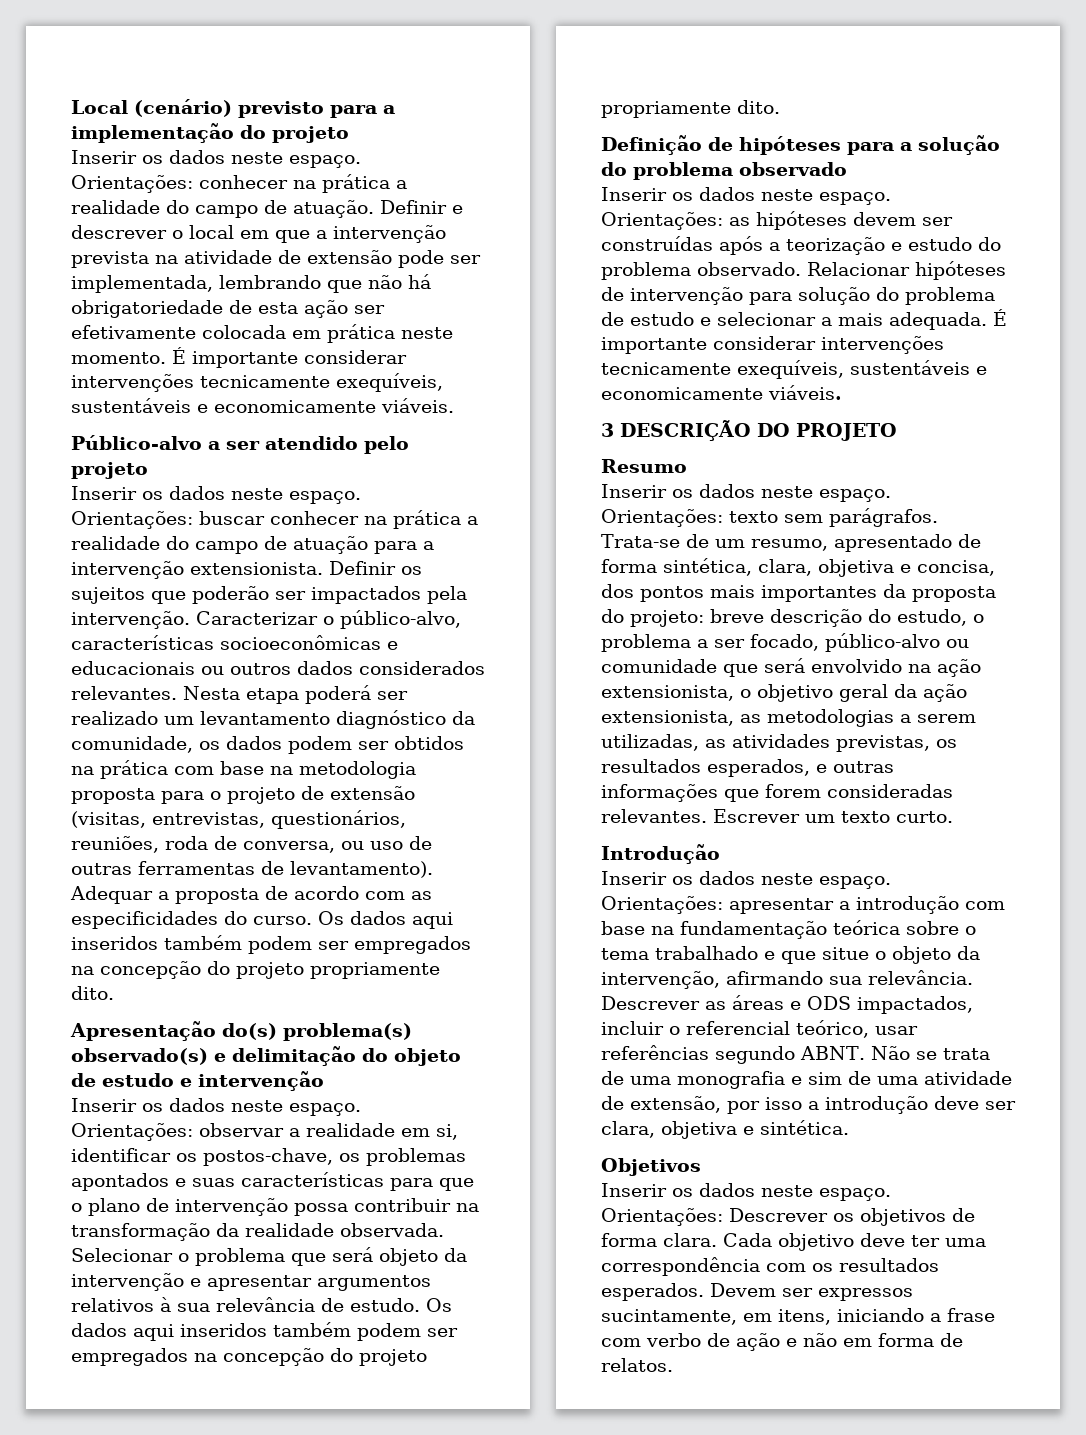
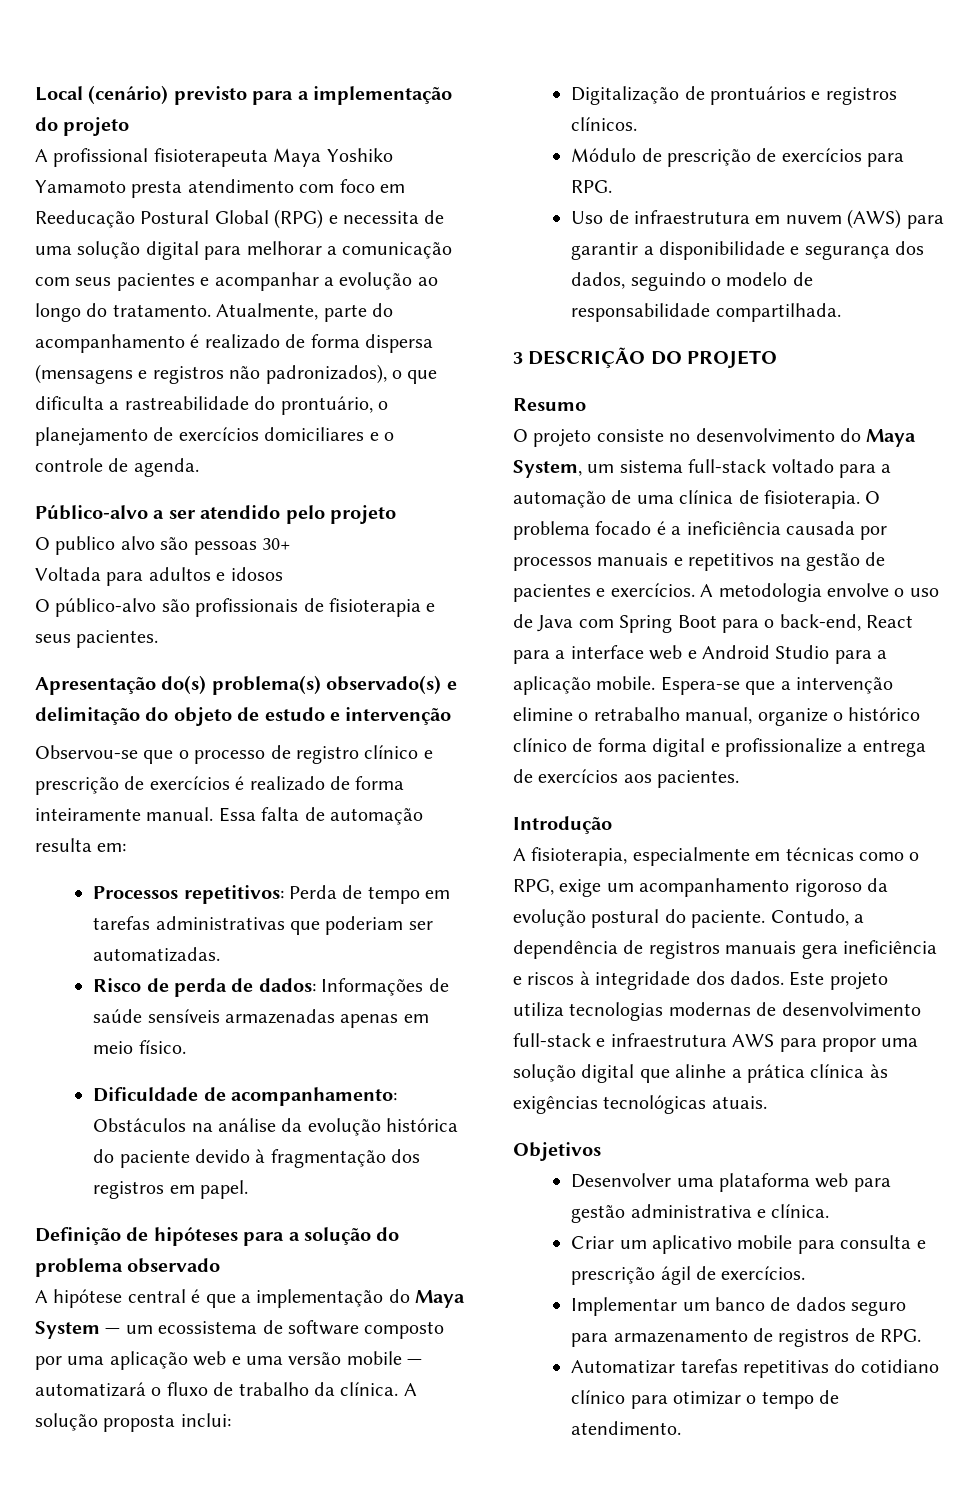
- Inserir os dados neste espaço. Orientações: conhecer na prática a realidade do campo de atuação. Definir e descrever o local em que a intervenção prevista na atividade de extensão pode ser implementada, lembrando que não há obrigatoriedade de esta ação ser efetivamente colocada em prática neste momento. É importante considerar intervenções tecnicamente exequíveis, sustentáveis e economicamente viáveis.
+ A profissional fisioterapeuta Maya Yoshiko Yamamoto presta atendimento com foco em Reeducação Postural Global (RPG) e necessita de uma solução digital para melhorar a comunicação com seus pacientes e acompanhar a evolução ao longo do tratamento. Atualmente, parte do acompanhamento é realizado de forma dispersa (mensagens e registros não padronizados), o que dificulta a rastreabilidade do prontuário, o planejamento de exercícios domiciliares e o controle de agenda.
- Inserir os dados neste espaço. Orientações: buscar conhecer na prática a realidade do campo de atuação para a intervenção extensionista. Definir os sujeitos que poderão ser impactados pela intervenção. Caracterizar o público-alvo, características socioeconômicas e educacionais ou outros dados considerados relevantes. Nesta etapa poderá ser realizado um levantamento diagnóstico da comunidade, os dados podem ser obtidos na prática com base na metodologia proposta para o projeto de extensão (visitas, entrevistas, questionários, reuniões, roda de conversa, ou uso de outras ferramentas de levantamento). Adequar a proposta de acordo com as especificidades do curso. Os dados aqui inseridos também podem ser empregados na concepção do projeto propriamente dito.
+ O publico alvo são pessoas 30+
+ Voltada para adultos e idosos
+ O público-alvo são profissionais de fisioterapia e seus pacientes.
- Inserir os dados neste espaço. Orientações: observar a realidade em si, identificar os postos-chave, os problemas apontados e suas características para que o plano de intervenção possa contribuir na transformação da realidade observada. Selecionar o problema que será objeto da intervenção e apresentar argumentos relativos à sua relevância de estudo. Os dados aqui inseridos também podem ser empregados na concepção do projeto propriamente dito.
+ Observou-se que o processo de registro clínico e prescrição de exercícios é realizado de forma inteiramente manual. Essa falta de automação resulta em:
+ Processos repetitivos: Perda de tempo em tarefas administrativas que poderiam ser automatizadas.
+ Risco de perda de dados: Informações de saúde sensíveis armazenadas apenas em meio físico.
+ Dificuldade de acompanhamento: Obstáculos na análise da evolução histórica do paciente devido à fragmentação dos registros em papel.
- Inserir os dados neste espaço. Orientações: as hipóteses devem ser construídas após a teorização e estudo do problema observado. Relacionar hipóteses de intervenção para solução do problema de estudo e selecionar a mais adequada. É importante considerar intervenções tecnicamente exequíveis, sustentáveis e economicamente viáveis.
+ A hipótese central é que a implementação do Maya System — um ecossistema de software composto por uma aplicação web e uma versão mobile — automatizará o fluxo de trabalho da clínica. A solução proposta inclui:
+ Digitalização de prontuários e registros clínicos.
+ Módulo de prescrição de exercícios para RPG.
+ Uso de infraestrutura em nuvem (AWS) para garantir a disponibilidade e segurança dos dados, seguindo o modelo de responsabilidade compartilhada.
- Inserir os dados neste espaço. Orientações: texto sem parágrafos. Trata-se de um resumo, apresentado de forma sintética, clara, objetiva e concisa, dos pontos mais importantes da proposta do projeto: breve descrição do estudo, o problema a ser focado, público-alvo ou comunidade que será envolvido na ação extensionista, o objetivo geral da ação extensionista, as metodologias a serem utilizadas, as atividades previstas, os resultados esperados, e outras informações que forem consideradas relevantes. Escrever um texto curto.
+ O projeto consiste no desenvolvimento do Maya System, um sistema full-stack voltado para a automação de uma clínica de fisioterapia. O problema focado é a ineficiência causada por processos manuais e repetitivos na gestão de pacientes e exercícios. A metodologia envolve o uso de Java com Spring Boot para o back-end, React para a interface web e Android Studio para a aplicação mobile. Espera-se que a intervenção elimine o retrabalho manual, organize o histórico clínico de forma digital e profissionalize a entrega de exercícios aos pacientes.
  Introdução
- Inserir os dados neste espaço. Orientações: apresentar a introdução com base na fundamentação teórica sobre o tema trabalhado e que situe o objeto da intervenção, afirmando sua relevância. Descrever as áreas e ODS impactados, incluir o referencial teórico, usar referências segundo ABNT. Não se trata de uma monografia e sim de uma atividade de extensão, por isso a introdução deve ser clara, objetiva e sintética.
+ A fisioterapia, especialmente em técnicas como o RPG, exige um acompanhamento rigoroso da evolução postural do paciente. Contudo, a dependência de registros manuais gera ineficiência e riscos à integridade dos dados. Este projeto utiliza tecnologias modernas de desenvolvimento full-stack e infraestrutura AWS para propor uma solução digital que alinhe a prática clínica às exigências tecnológicas atuais.
  Objetivos
- Inserir os dados neste espaço. Orientações: Descrever os objetivos de forma clara. Cada objetivo deve ter uma correspondência com os resultados esperados. Devem ser expressos sucintamente, em itens, iniciando a frase com verbo de ação e não em forma de relatos.
+ Desenvolver uma plataforma web para gestão administrativa e clínica.
+ Criar um aplicativo mobile para consulta e prescrição ágil de exercícios.
+ Implementar um banco de dados seguro para armazenamento de registros de RPG.
+ Automatizar tarefas repetitivas do cotidiano clínico para otimizar o tempo de atendimento.

